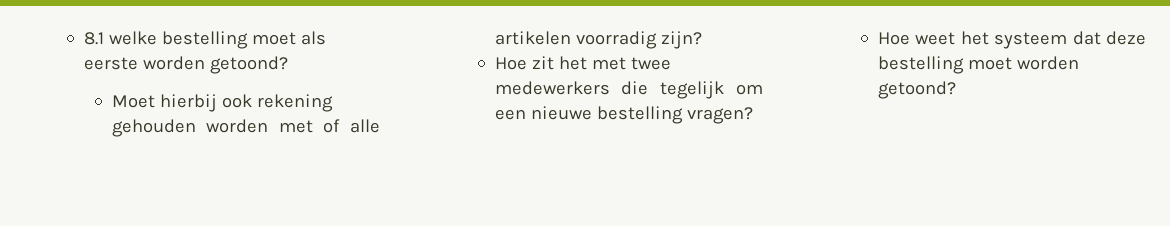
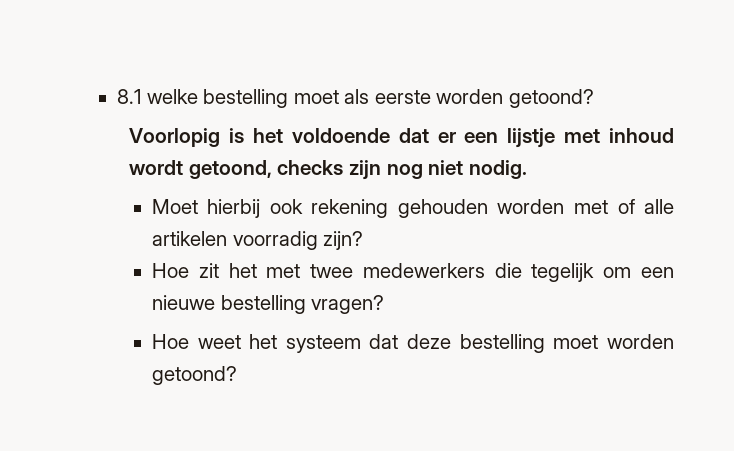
+ Voorlopig is het voldoende dat er een lijstje met inhoud wordt getoond, checks zijn nog niet nodig.

